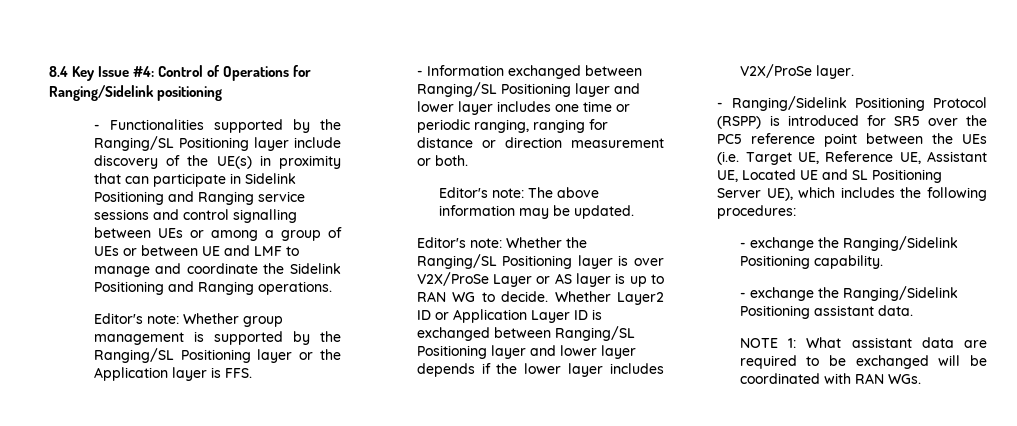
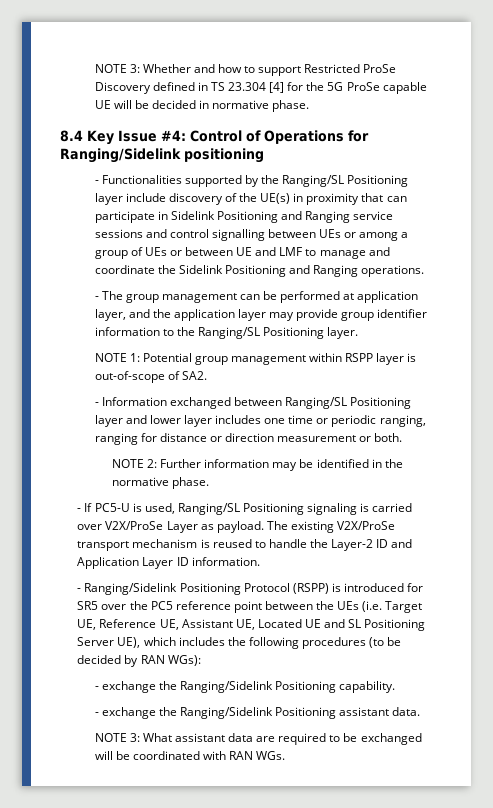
+ NOTE 3: Whether and how to support Restricted ProSe Discovery defined in TS 23.304 [4] for the 5G ProSe capable UE will be decided in normative phase.
- Editor's note: Whether group management is supported by the Ranging/SL Positioning layer or the Application layer is FFS.
+ - The group management can be performed at application layer, and the application layer may provide group identifier information to the Ranging/SL Positioning layer.
+ NOTE 1: Potential group management within RSPP layer is out-of-scope of SA2.
- Editor's note: The above information may be updated.
- Editor's note: Whether the Ranging/SL Positioning layer is over V2X/ProSe Layer or AS layer is up to RAN WG to decide. Whether Layer2 ID or Application Layer ID is exchanged between Ranging/SL Positioning layer and lower layer depends if the lower layer includes V2X/ProSe layer.
+ NOTE 2: Further information may be identified in the normative phase.
+ - If PC5-U is used, Ranging/SL Positioning signaling is carried over V2X/ProSe Layer as payload. The existing V2X/ProSe transport mechanism is reused to handle the Layer-2 ID and Application Layer ID information.
- - Ranging/Sidelink Positioning Protocol (RSPP) is introduced for SR5 over the PC5 reference point between the UEs (i.e. Target UE, Reference UE, Assistant UE, Located UE and SL Positioning Server UE), which includes the following procedures:
+ - Ranging/Sidelink Positioning Protocol (RSPP) is introduced for SR5 over the PC5 reference point between the UEs (i.e. Target UE, Reference UE, Assistant UE, Located UE and SL Positioning Server UE), which includes the following procedures (to be decided by RAN WGs):
- NOTE 1: What assistant data are required to be exchanged will be coordinated with RAN WGs.
+ NOTE 3: What assistant data are required to be exchanged will be coordinated with RAN WGs.

